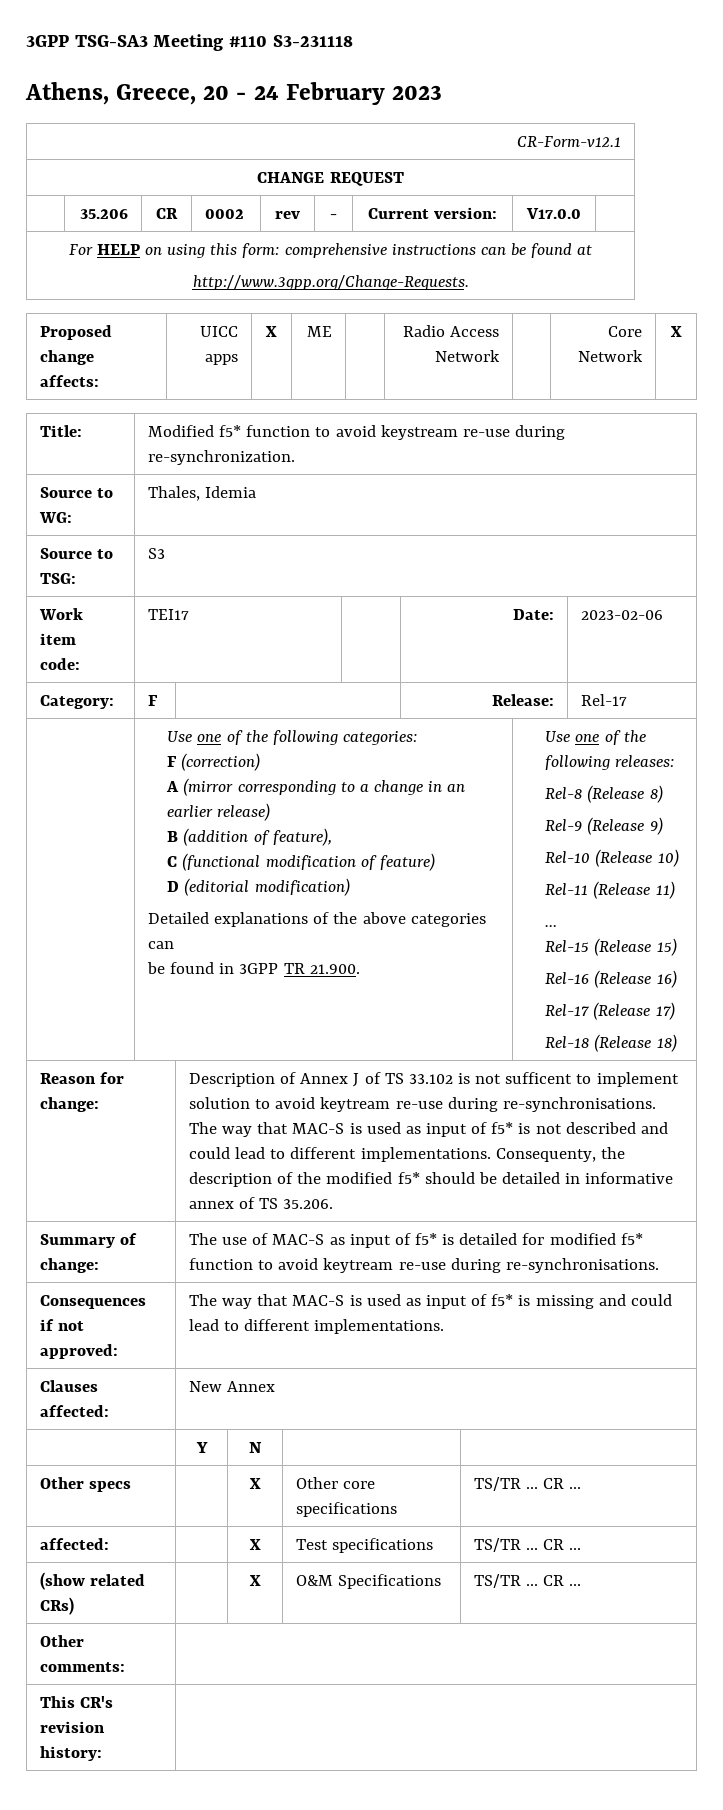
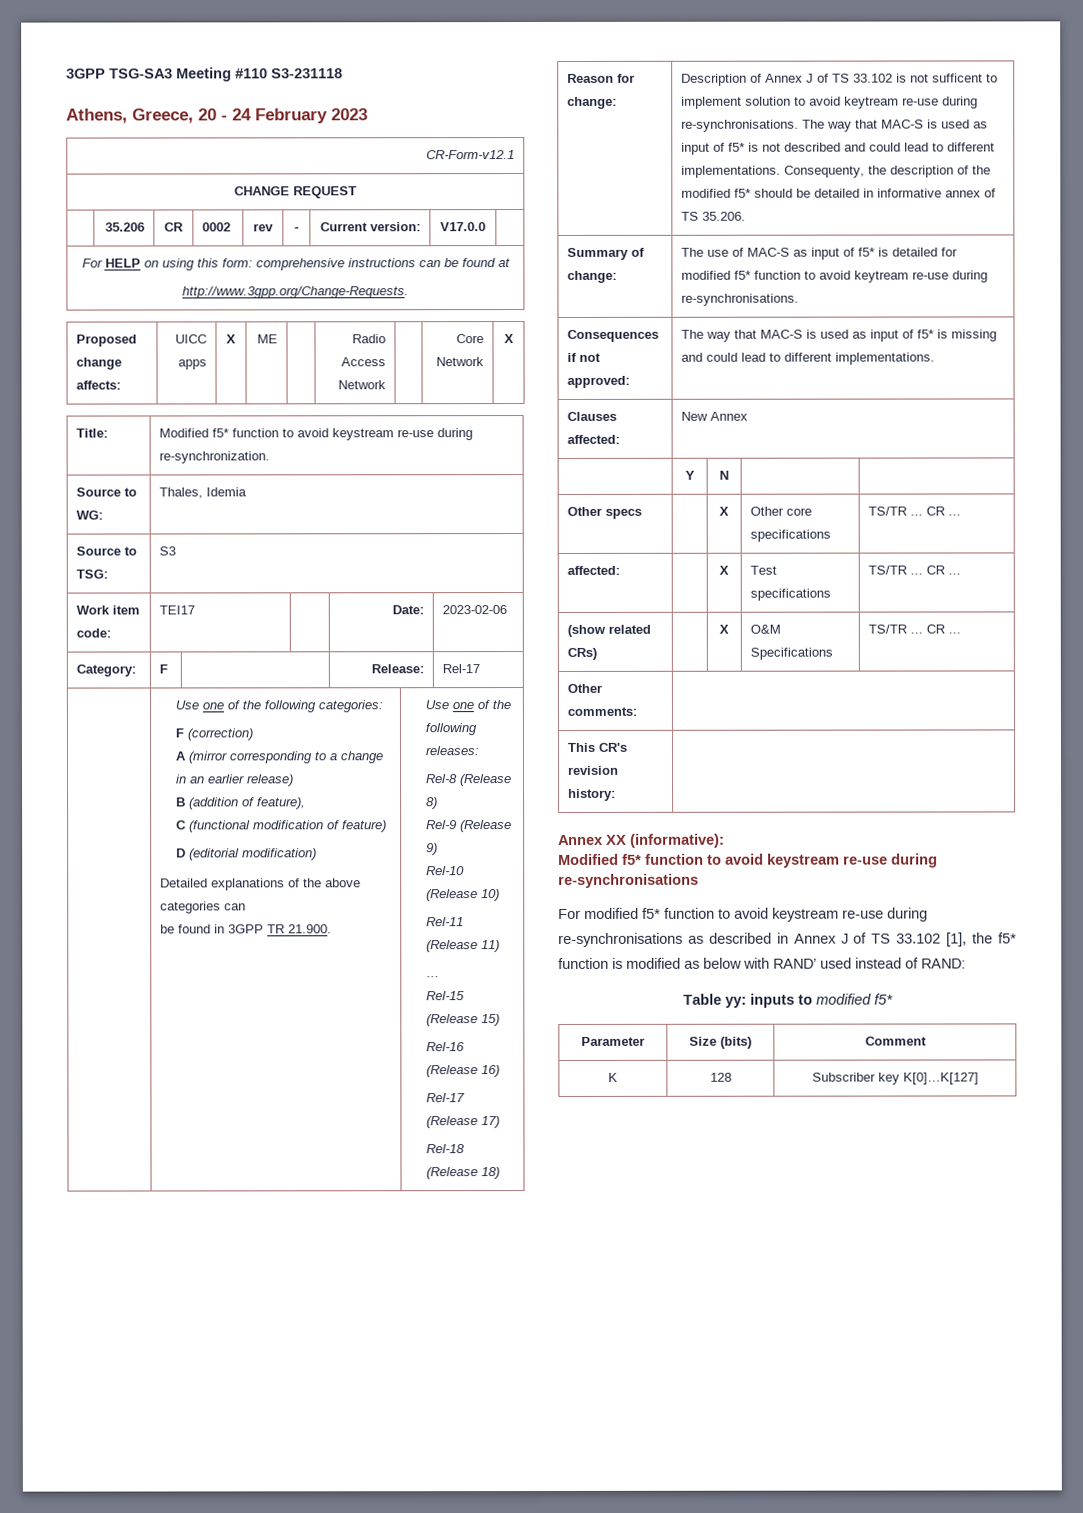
+ Annex XX (informative):
+ Modified f5* function to avoid keystream re-use during re-synchronisations
+ For modified f5* function to avoid keystream re-use during re-synchronisations as described in Annex J of TS 33.102 [1], the f5* function is modified as below with RAND’ used instead of RAND:
+ Table yy: inputs to modified f5*
+ Parameter | Size (bits) | Comment
+ K | 128 | Subscriber key K[0]…K[127]

